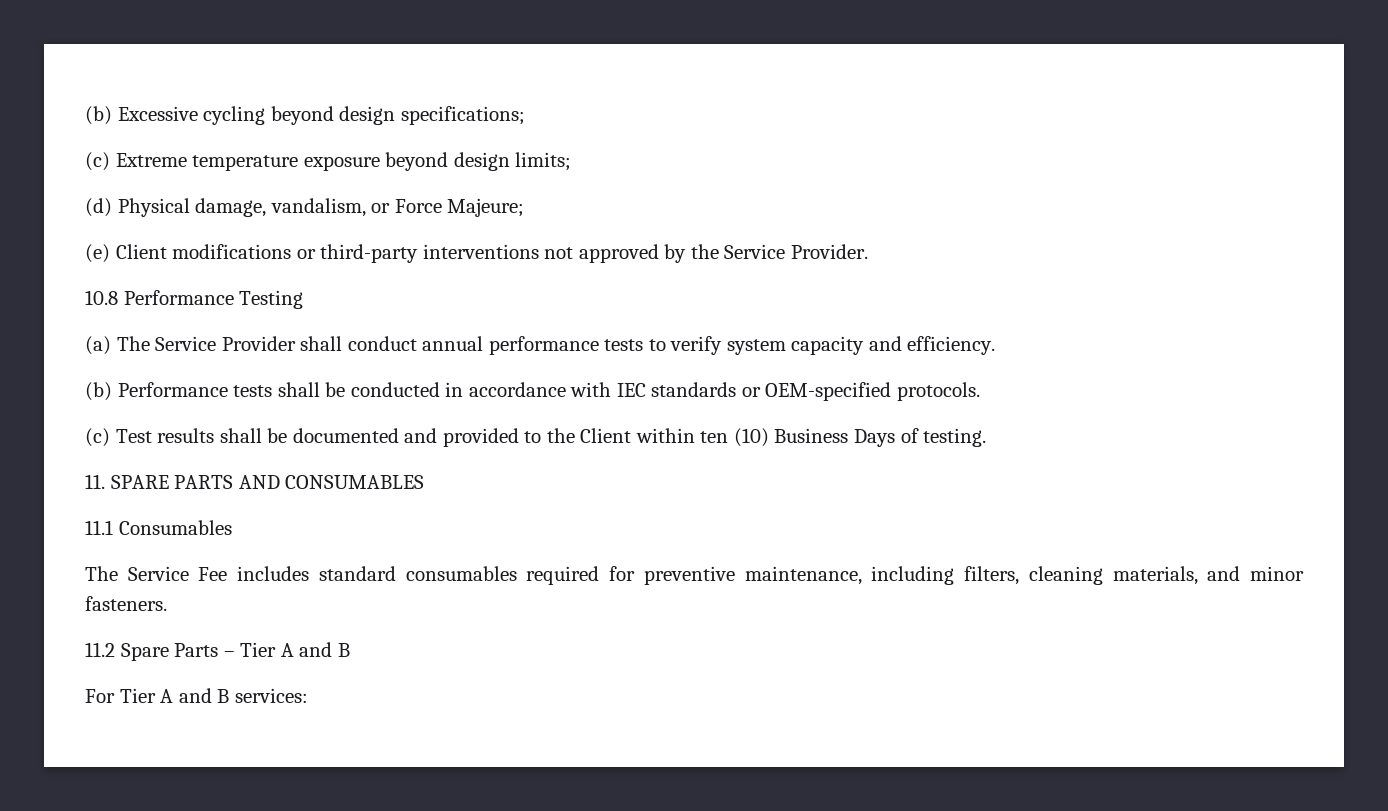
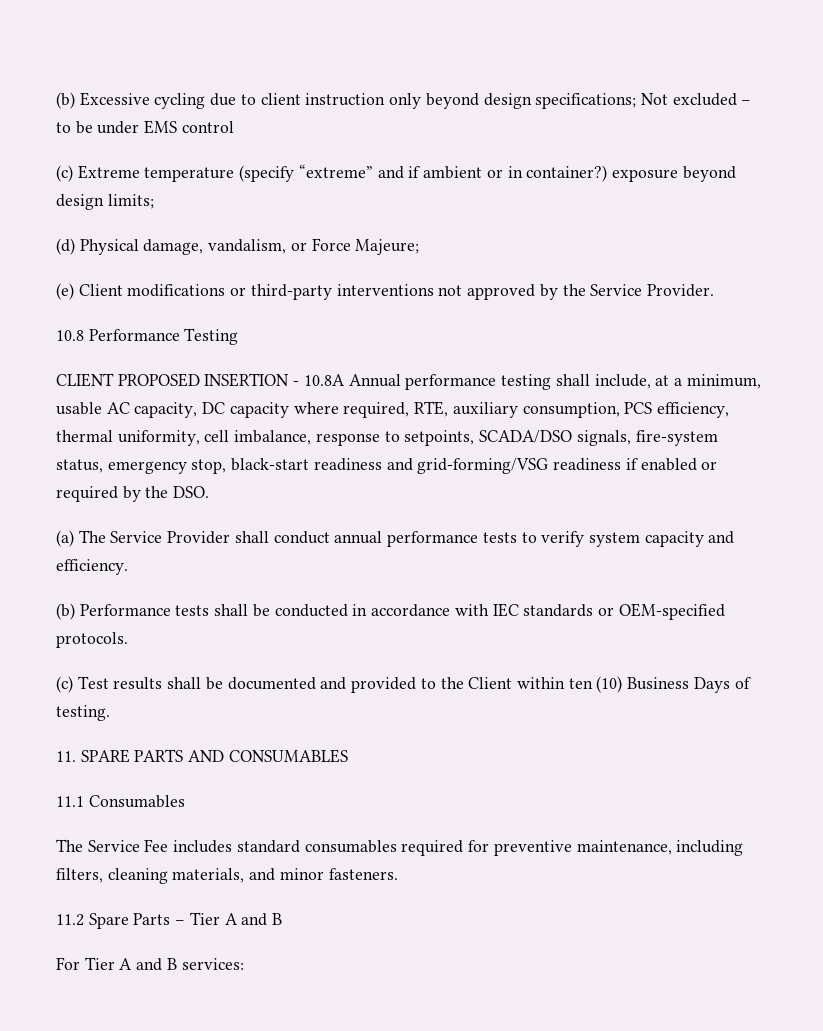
- (b) Excessive cycling beyond design specifications;
- (c) Extreme temperature exposure beyond design limits;
+ (b) Excessive cycling due to client instruction only beyond design specifications; Not excluded – to be under EMS control
+ (c) Extreme temperature (specify “extreme” and if ambient or in container?) exposure beyond design limits;
+ CLIENT PROPOSED INSERTION - 10.8A Annual performance testing shall include, at a minimum, usable AC capacity, DC capacity where required, RTE, auxiliary consumption, PCS efficiency, thermal uniformity, cell imbalance, response to setpoints, SCADA/DSO signals, fire-system status, emergency stop, black-start readiness and grid-forming/VSG readiness if enabled or required by the DSO.

